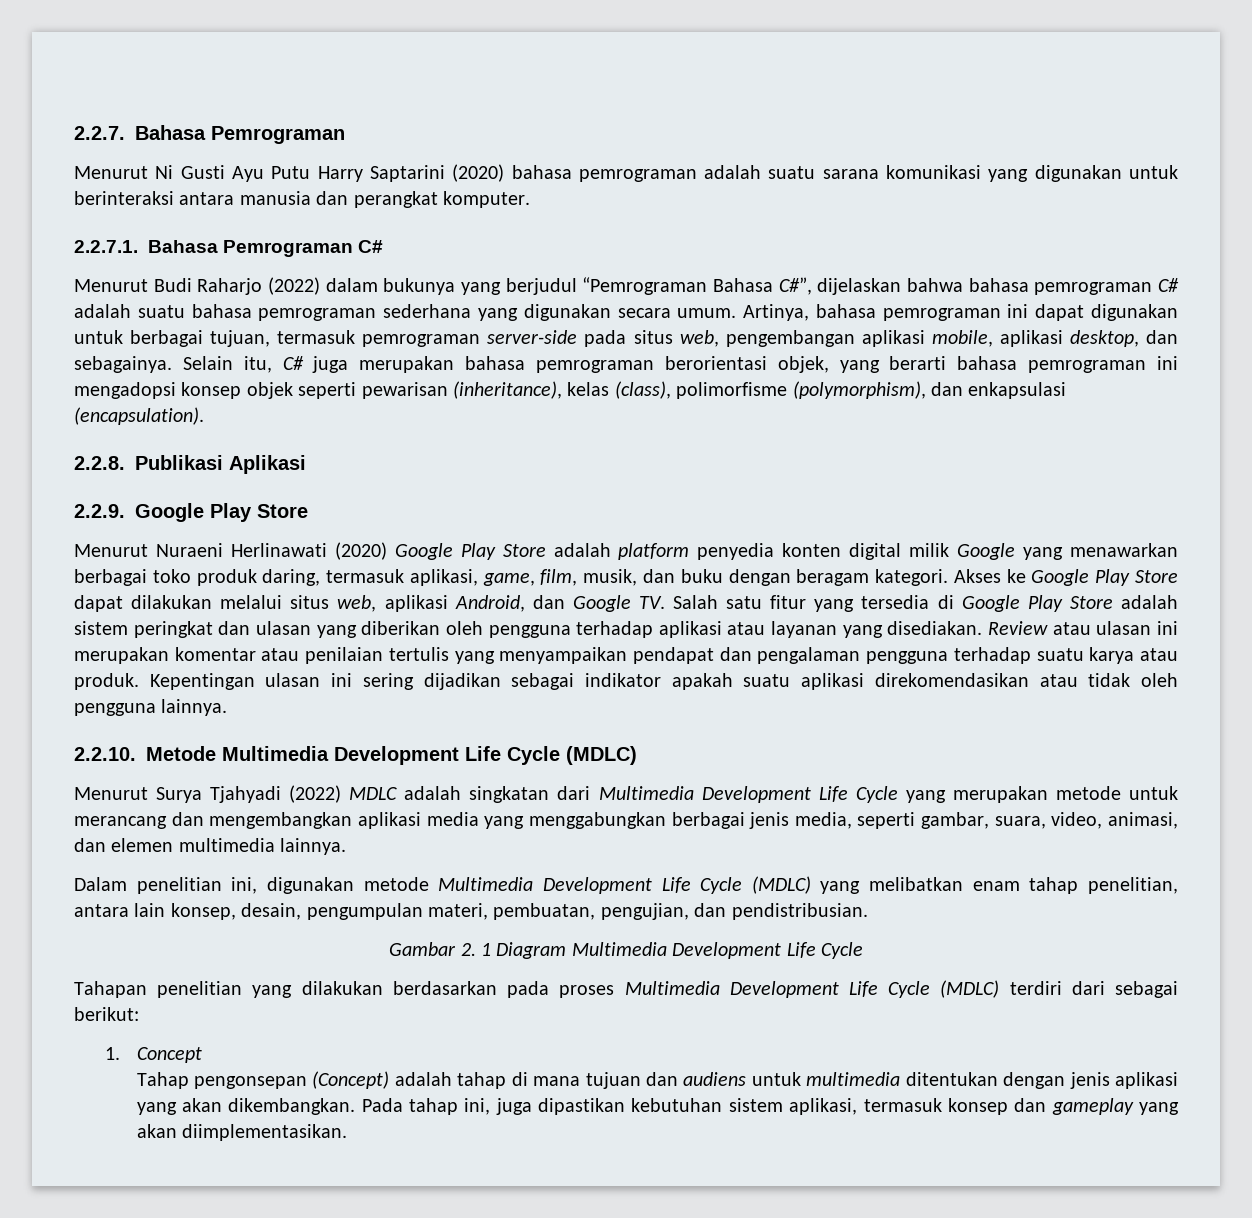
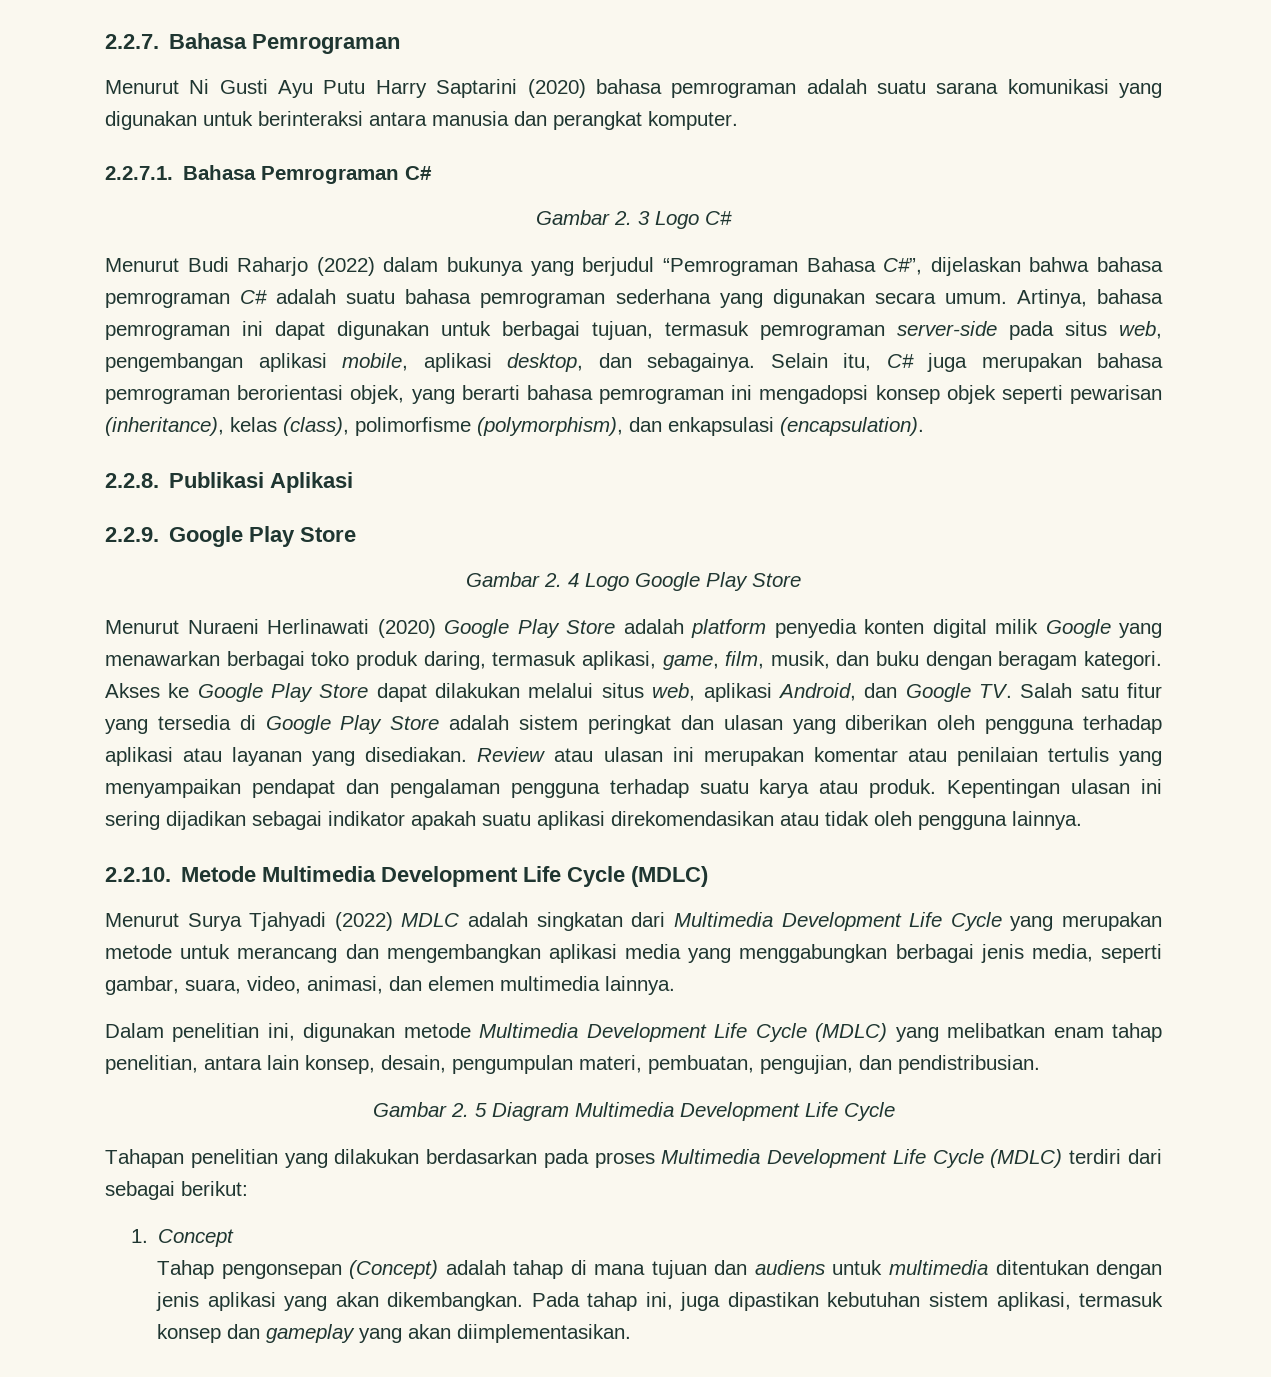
+ Gambar 2. 3 Logo C#
+ Gambar 2. 4 Logo Google Play Store
- Gambar 2. 1 Diagram Multimedia Development Life Cycle
+ Gambar 2. 5 Diagram Multimedia Development Life Cycle

